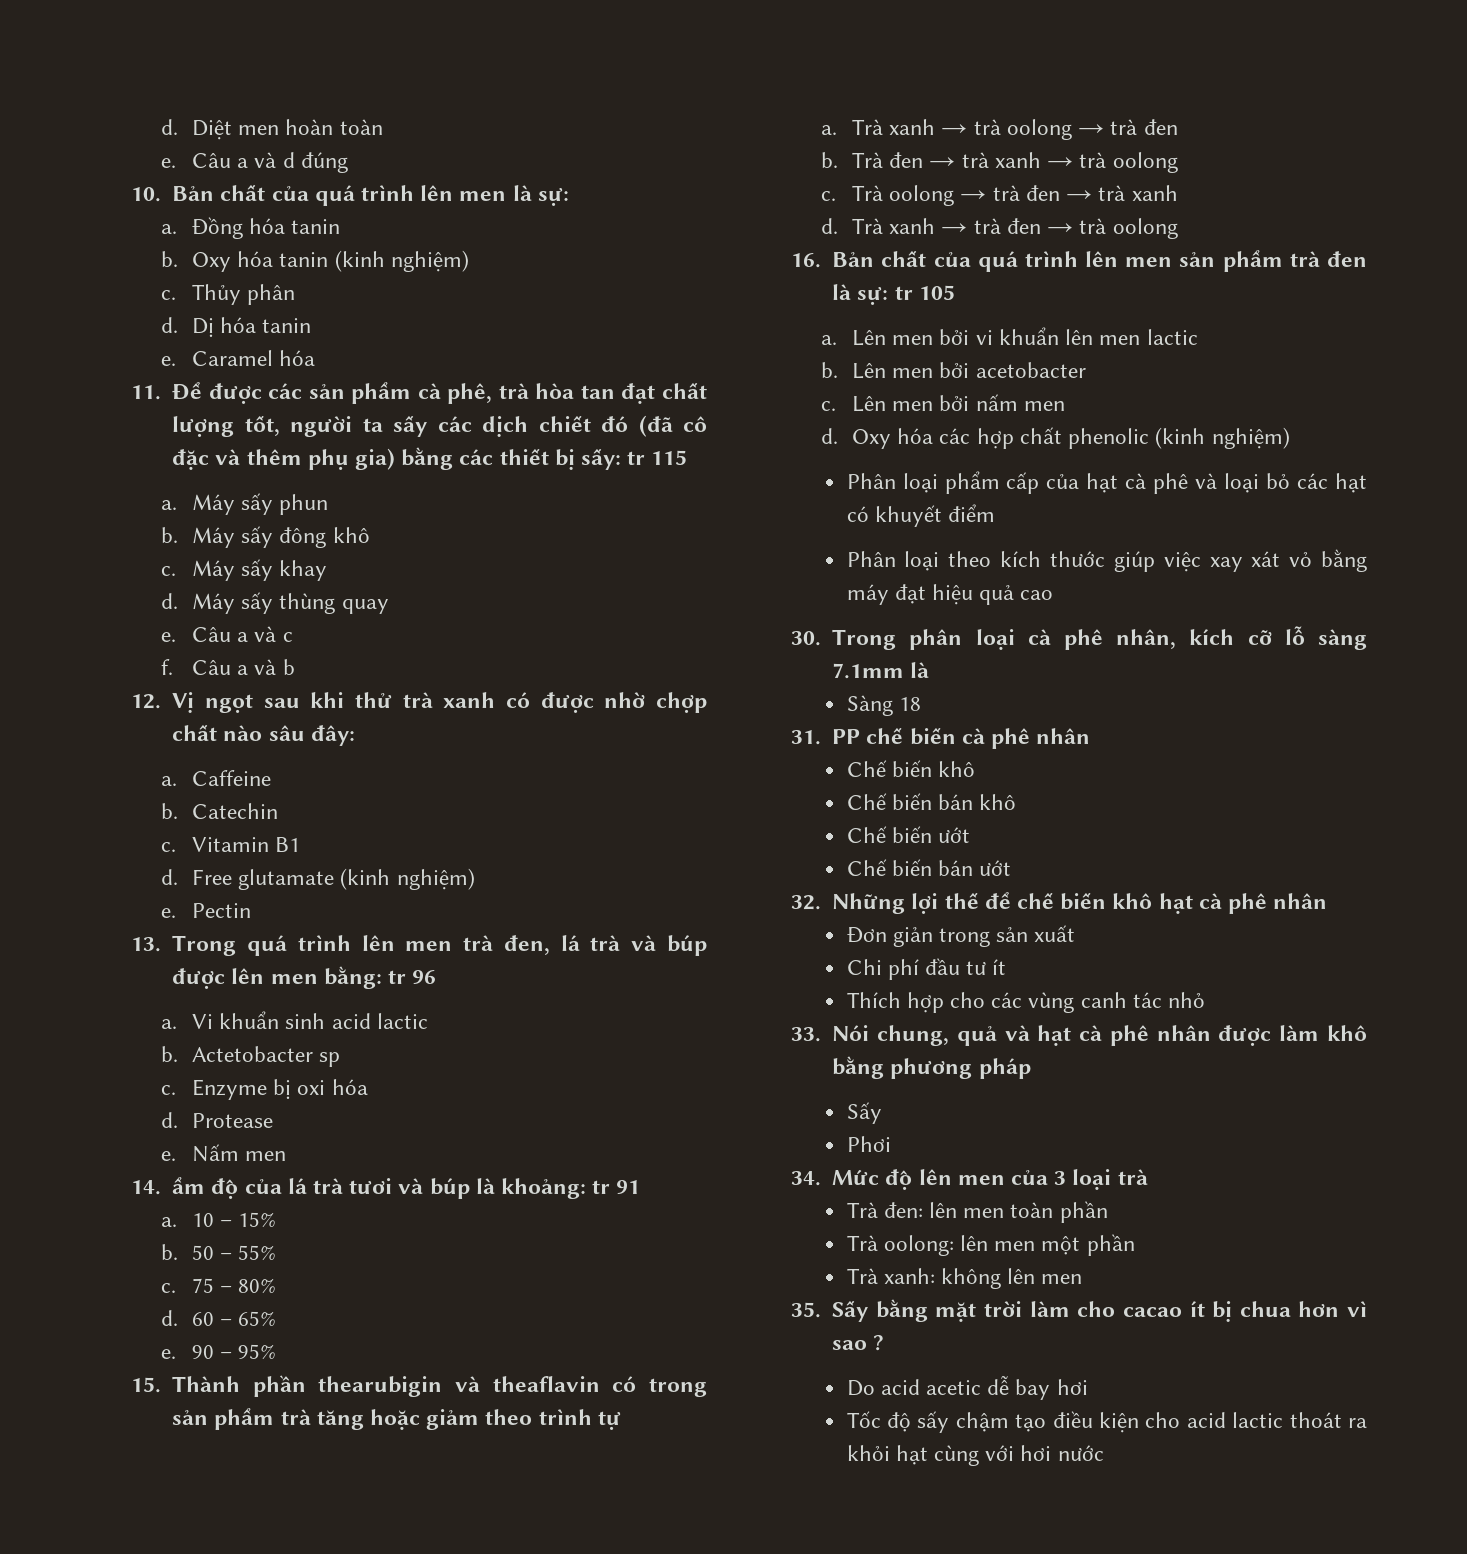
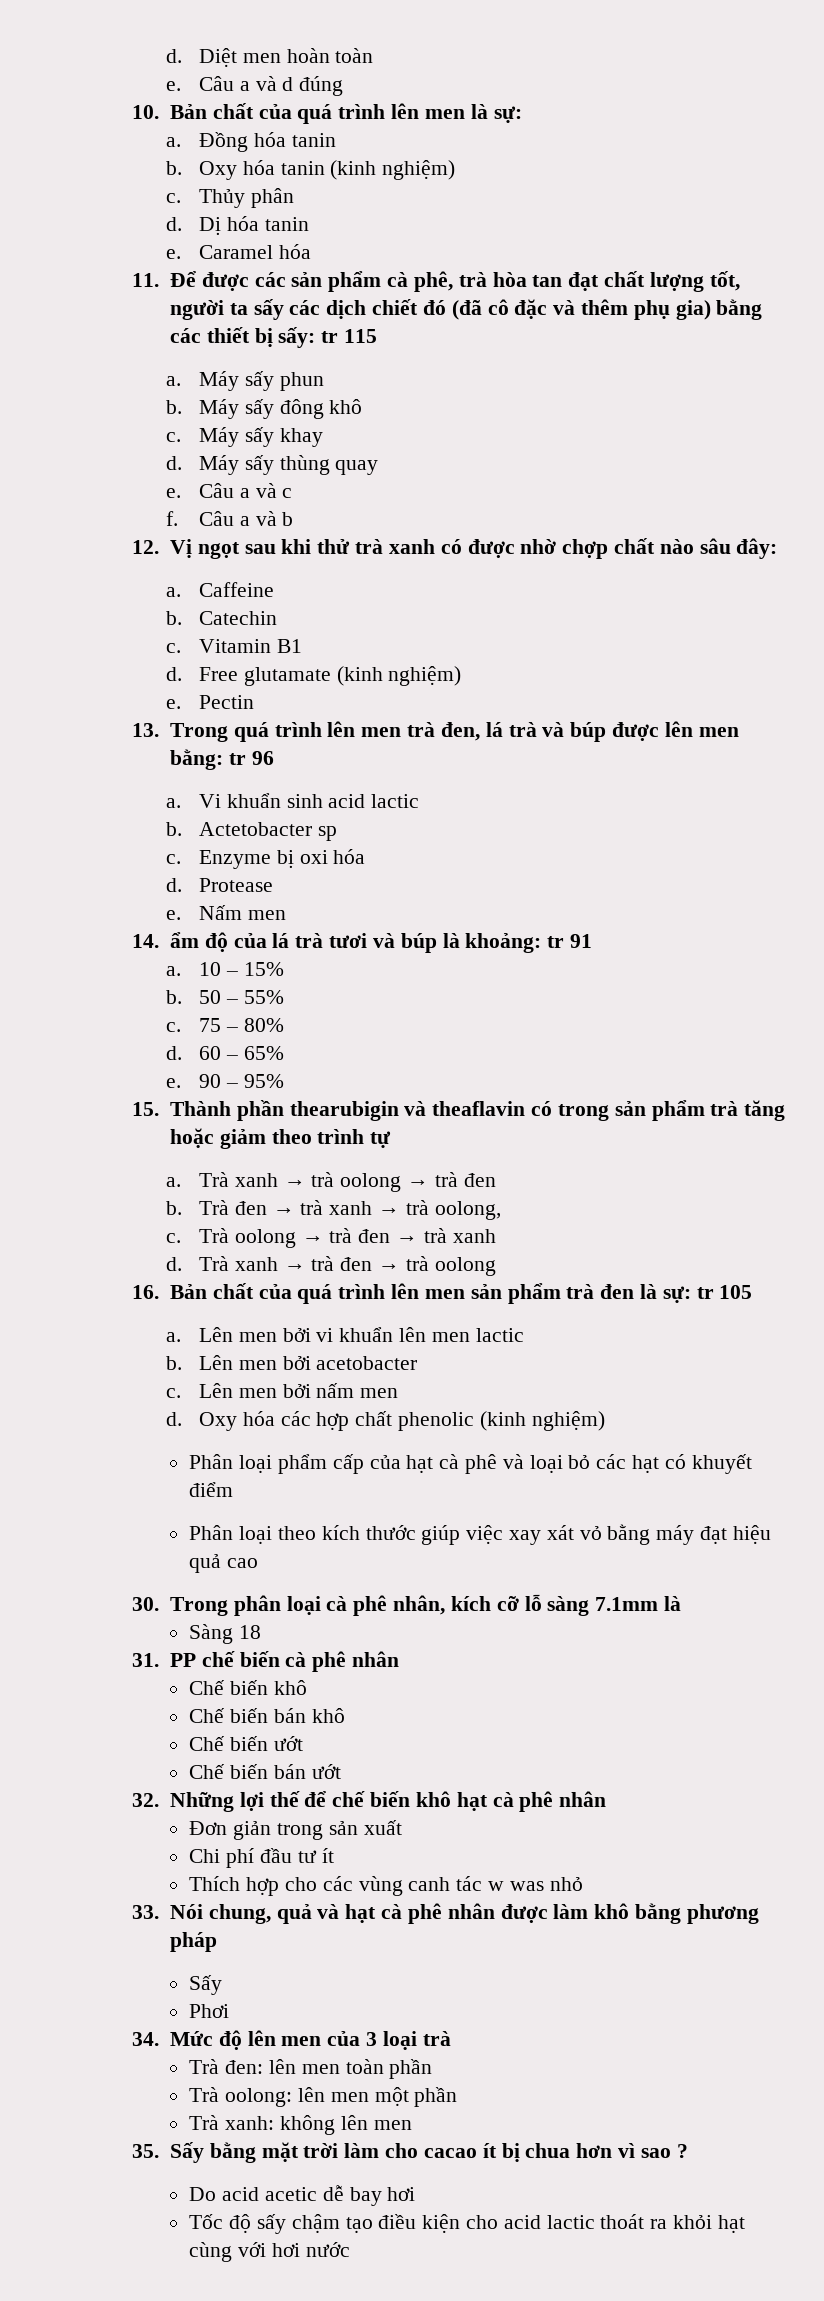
- Trà đen → trà xanh → trà oolong
+ Trà đen → trà xanh → trà oolong,
- Thích hợp cho các vùng canh tác nhỏ
+ Thích hợp cho các vùng canh tác w was nhỏ

